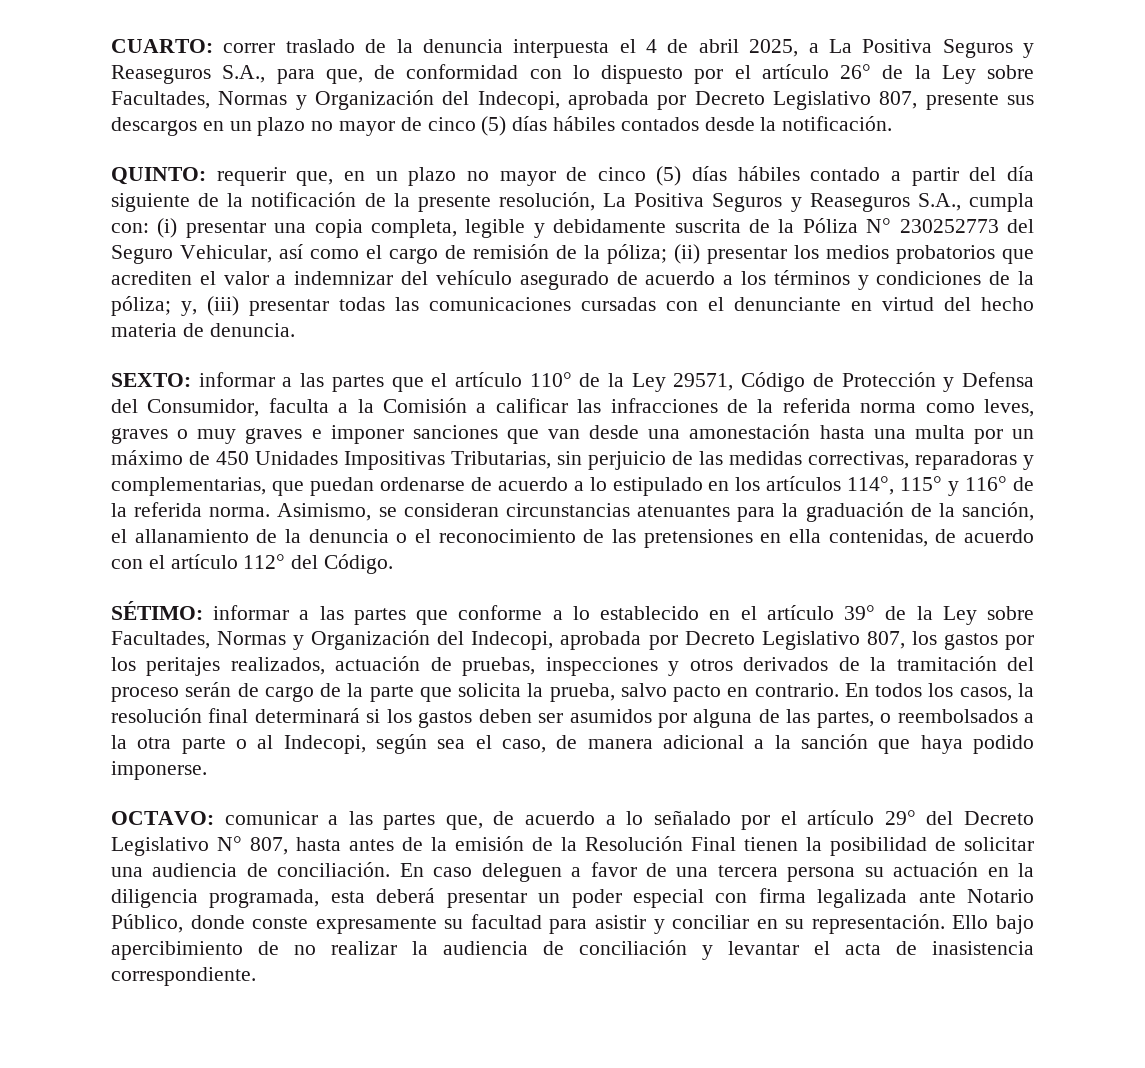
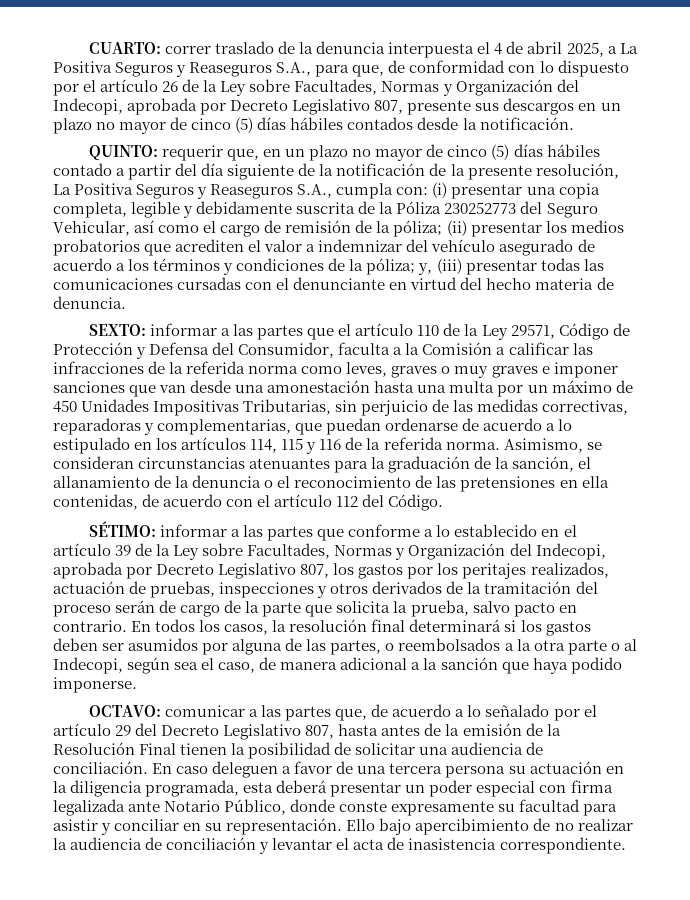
- correr traslado de la denuncia interpuesta el 4 de abril 2025, a La Positiva Seguros y Reaseguros S.A., para que, de conformidad con lo dispuesto por el artículo 26° de la Ley sobre Facultades, Normas y Organización del Indecopi, aprobada por Decreto Legislativo 807, presente sus descargos en un plazo no mayor de cinco (5) días hábiles contados desde la notificación.
+ correr traslado de la denuncia interpuesta el 4 de abril 2025, a La Positiva Seguros y Reaseguros S.A., para que, de conformidad con lo dispuesto por el artículo 26 de la Ley sobre Facultades, Normas y Organización del Indecopi, aprobada por Decreto Legislativo 807, presente sus descargos en un plazo no mayor de cinco (5) días hábiles contados desde la notificación.
- (i) presentar una copia completa, legible y debidamente suscrita de la Póliza N° 230252773 del Seguro Vehicular, así como el cargo de remisión de la póliza;
+ (i) presentar una copia completa, legible y debidamente suscrita de la Póliza 230252773 del Seguro Vehicular, así como el cargo de remisión de la póliza;
- informar a las partes que el artículo 110° de la Ley 29571, Código de Protección y Defensa del Consumidor, faculta a la Comisión a calificar las infracciones de la referida norma como leves, graves o muy graves e imponer sanciones que van desde una amonestación hasta una multa por un máximo de 450 Unidades Impositivas Tributarias, sin perjuicio de las medidas correctivas, reparadoras y complementarias, que puedan ordenarse de acuerdo a lo estipulado en los artículos 114°, 115° y 116° de la referida norma.
+ informar a las partes que el artículo 110 de la Ley 29571, Código de Protección y Defensa del Consumidor, faculta a la Comisión a calificar las infracciones de la referida norma como leves, graves o muy graves e imponer sanciones que van desde una amonestación hasta una multa por un máximo de 450 Unidades Impositivas Tributarias, sin perjuicio de las medidas correctivas, reparadoras y complementarias, que puedan ordenarse de acuerdo a lo estipulado en los artículos 114, 115 y 116 de la referida norma.
- Asimismo, se consideran circunstancias atenuantes para la graduación de la sanción, el allanamiento de la denuncia o el reconocimiento de las pretensiones en ella contenidas, de acuerdo con el artículo 112° del Código.
+ Asimismo, se consideran circunstancias atenuantes para la graduación de la sanción, el allanamiento de la denuncia o el reconocimiento de las pretensiones en ella contenidas, de acuerdo con el artículo 112 del Código.
- SÉTIMO: informar a las partes que conforme a lo establecido en el artículo 39° de la Ley sobre Facultades, Normas y Organización del Indecopi, aprobada por Decreto Legislativo 807, los gastos por los peritajes realizados, actuación de pruebas, inspecciones y otros derivados de la tramitación del proceso serán de cargo de la parte que solicita la prueba, salvo pacto en contrario.
+ SÉTIMO: informar a las partes que conforme a lo establecido en el artículo 39 de la Ley sobre Facultades, Normas y Organización del Indecopi, aprobada por Decreto Legislativo 807, los gastos por los peritajes realizados, actuación de pruebas, inspecciones y otros derivados de la tramitación del proceso serán de cargo de la parte que solicita la prueba, salvo pacto en contrario.
- OCTAVO: comunicar a las partes que, de acuerdo a lo señalado por el artículo 29° del Decreto Legislativo N° 807, hasta antes de la emisión de la Resolución Final tienen la posibilidad de solicitar una audiencia de conciliación.
+ OCTAVO: comunicar a las partes que, de acuerdo a lo señalado por el artículo 29 del Decreto Legislativo 807, hasta antes de la emisión de la Resolución Final tienen la posibilidad de solicitar una audiencia de conciliación.

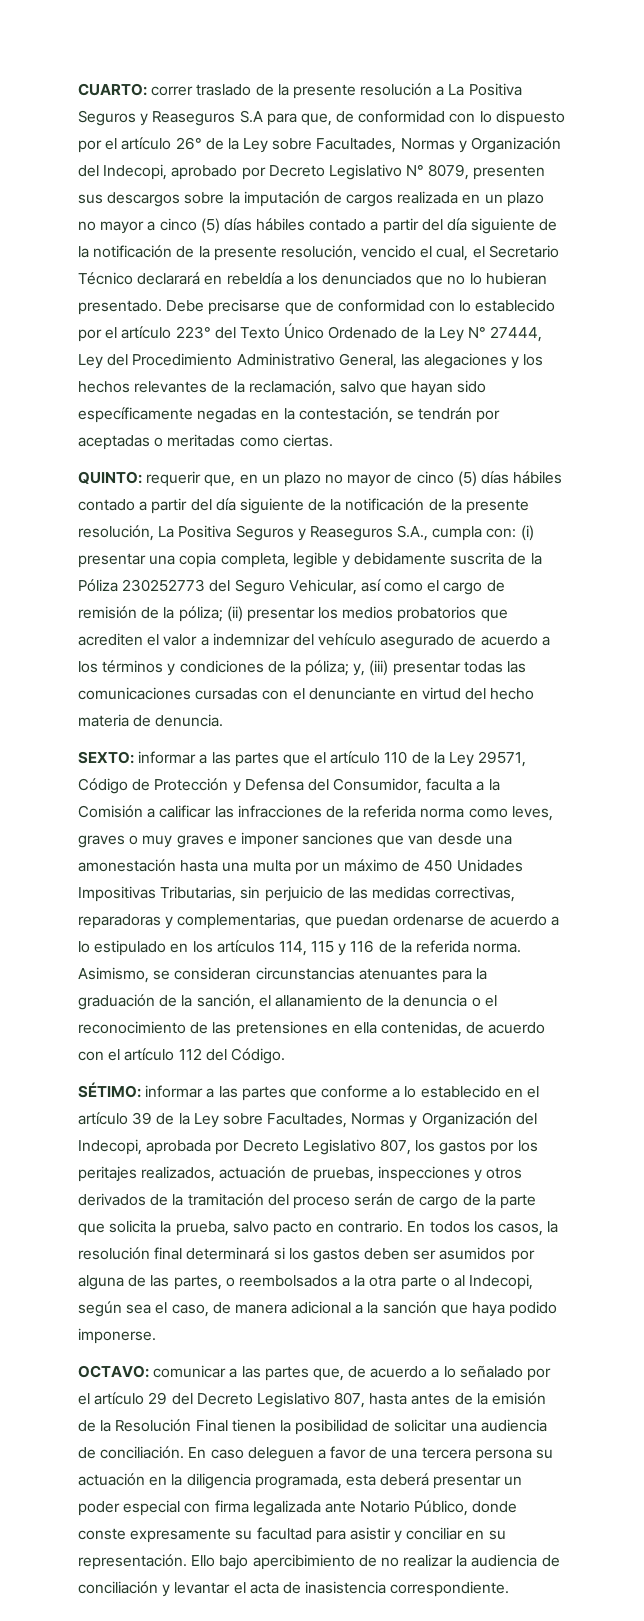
- CUARTO: correr traslado de la denuncia interpuesta el 4 de abril 2025, a La Positiva Seguros y Reaseguros S.A., para que, de conformidad con lo dispuesto por el artículo 26 de la Ley sobre Facultades, Normas y Organización del Indecopi, aprobada por Decreto Legislativo 807, presente sus descargos en un plazo no mayor de cinco (5) días hábiles contados desde la notificación.
+ CUARTO: correr traslado de la presente resolución a La Positiva Seguros y Reaseguros S.A para que, de conformidad con lo dispuesto por el artículo 26° de la Ley sobre Facultades, Normas y Organización del Indecopi, aprobado por Decreto Legislativo N° 8079, presenten sus descargos sobre la imputación de cargos realizada en un plazo no mayor a cinco (5) días hábiles contado a partir del día siguiente de la notificación de la presente resolución, vencido el cual, el Secretario Técnico declarará en rebeldía a los denunciados que no lo hubieran presentado. Debe precisarse que de conformidad con lo establecido por el artículo 223° del Texto Único Ordenado de la Ley N° 27444, Ley del Procedimiento Administrativo General, las alegaciones y los hechos relevantes de la reclamación, salvo que hayan sido específicamente negadas en la contestación, se tendrán por aceptadas o meritadas como ciertas.

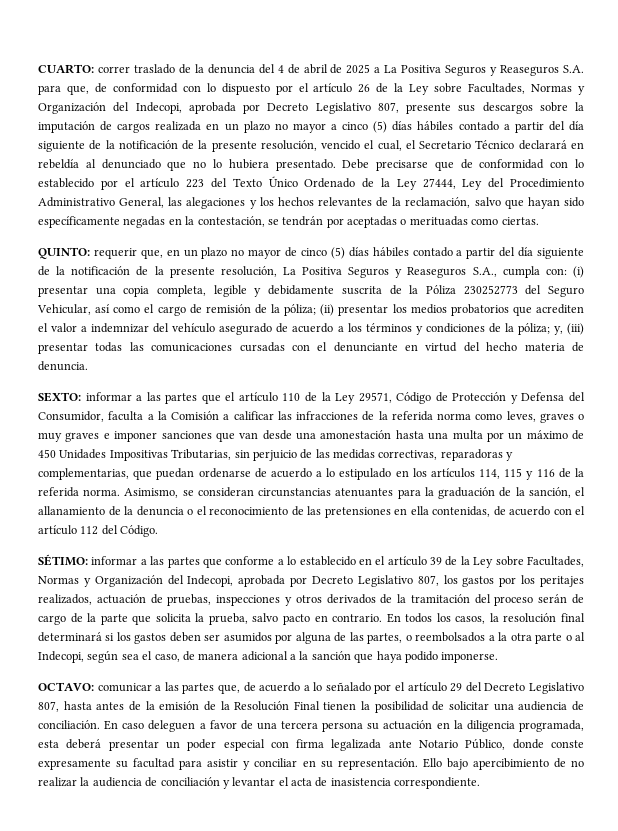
- correr traslado de la presente resolución a La Positiva Seguros y Reaseguros S.A para que, de conformidad con lo dispuesto por el artículo 26° de la Ley sobre Facultades, Normas y Organización del Indecopi, aprobado por Decreto Legislativo N° 8079, presenten sus descargos sobre la imputación de cargos realizada en un plazo no mayor a cinco (5) días hábiles contado a partir del día siguiente de la notificación de la presente resolución, vencido el cual, el Secretario Técnico declarará en rebeldía a los denunciados que no lo hubieran presentado.
+ correr traslado de la denuncia del 4 de abril de 2025 a La Positiva Seguros y Reaseguros S.A. para que, de conformidad con lo dispuesto por el artículo 26 de la Ley sobre Facultades, Normas y Organización del Indecopi, aprobada por Decreto Legislativo 807, presente sus descargos sobre la imputación de cargos realizada en un plazo no mayor a cinco (5) días hábiles contado a partir del día siguiente de la notificación de la presente resolución, vencido el cual, el Secretario Técnico declarará en rebeldía al denunciado que no lo hubiera presentado.
- Debe precisarse que de conformidad con lo establecido por el artículo 223° del Texto Único Ordenado de la Ley N° 27444, Ley del Procedimiento Administrativo General, las alegaciones y los hechos relevantes de la reclamación, salvo que hayan sido específicamente negadas en la contestación, se tendrán por aceptadas o meritadas como ciertas.
+ Debe precisarse que de conformidad con lo establecido por el artículo 223 del Texto Único Ordenado de la Ley 27444, Ley del Procedimiento Administrativo General, las alegaciones y los hechos relevantes de la reclamación, salvo que hayan sido específicamente negadas en la contestación, se tendrán por aceptadas o merituadas como ciertas.

